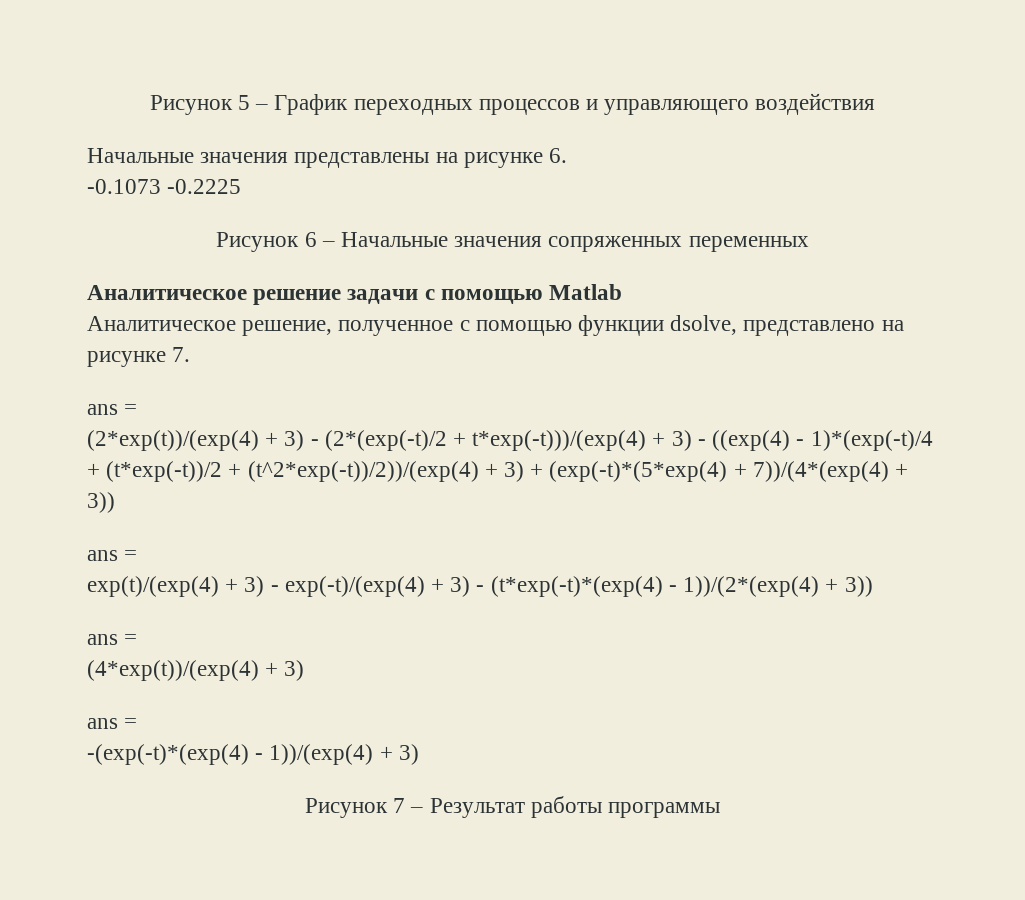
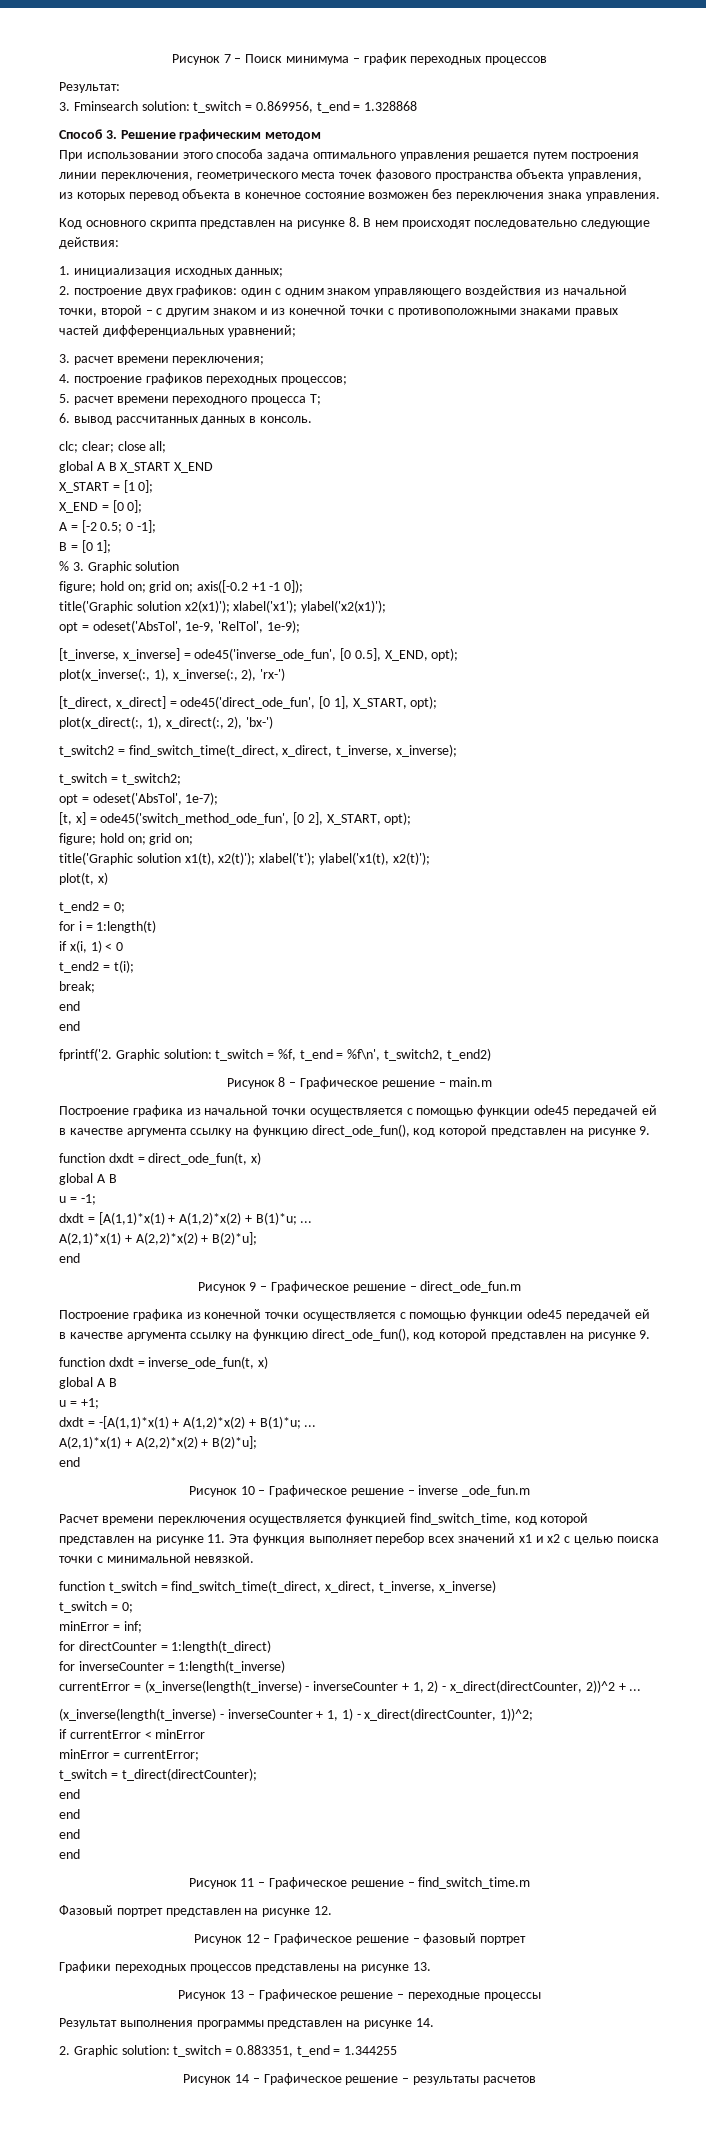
- Рисунок 5 – График переходных процессов и управляющего воздействия
- Начальные значения представлены на рисунке 6.
- -0.1073 -0.2225
- Рисунок 6 – Начальные значения сопряженных переменных
- Аналитическое решение задачи с помощью Matlab
- Аналитическое решение, полученное с помощью функции dsolve, представлено на рисунке 7.
- ans =
- (2*exp(t))/(exp(4) + 3) - (2*(exp(-t)/2 + t*exp(-t)))/(exp(4) + 3) - ((exp(4) - 1)*(exp(-t)/4 + (t*exp(-t))/2 + (t^2*exp(-t))/2))/(exp(4) + 3) + (exp(-t)*(5*exp(4) + 7))/(4*(exp(4) + 3))
- ans =
- exp(t)/(exp(4) + 3) - exp(-t)/(exp(4) + 3) - (t*exp(-t)*(exp(4) - 1))/(2*(exp(4) + 3))
- ans =
- (4*exp(t))/(exp(4) + 3)
- ans =
- -(exp(-t)*(exp(4) - 1))/(exp(4) + 3)
- Рисунок 7 – Результат работы программы
+ Рисунок 7 – Поиск минимума – график переходных процессов
+ Результат:
+ 3. Fminsearch solution: t_switch = 0.869956, t_end = 1.328868
+ Способ 3. Решение графическим методом
+ При использовании этого способа задача оптимального управления решается путем построения линии переключения, геометрического места точек фазового пространства объекта управления, из которых перевод объекта в конечное состояние возможен без переключения знака управления.
+ Код основного скрипта представлен на рисунке 8. В нем происходят последовательно следующие действия:
+ 1. инициализация исходных данных;
+ 2. построение двух графиков: один с одним знаком управляющего воздействия из начальной точки, второй – с другим знаком и из конечной точки с противоположными знаками правых частей дифференциальных уравнений;
+ 3. расчет времени переключения;
+ 4. построение графиков переходных процессов;
+ 5. расчет времени переходного процесса Т;
+ 6. вывод рассчитанных данных в консоль.
+ clc; clear; close all;
+ global A B X_START X_END
+ X_START = [1 0];
+ X_END = [0 0];
+ A = [-2 0.5; 0 -1];
+ B = [0 1];
+ % 3. Graphic solution
+ figure; hold on; grid on; axis([-0.2 +1 -1 0]);
+ title('Graphic solution x2(x1)'); xlabel('x1'); ylabel('x2(x1)');
+ opt = odeset('AbsTol', 1e-9, 'RelTol', 1e-9);
+ [t_inverse, x_inverse] = ode45('inverse_ode_fun', [0 0.5], X_END, opt);
+ plot(x_inverse(:, 1), x_inverse(:, 2), 'rx-')
+ [t_direct, x_direct] = ode45('direct_ode_fun', [0 1], X_START, opt);
+ plot(x_direct(:, 1), x_direct(:, 2), 'bx-')
+ t_switch2 = find_switch_time(t_direct, x_direct, t_inverse, x_inverse);
+ t_switch = t_switch2;
+ opt = odeset('AbsTol', 1e-7);
+ [t, x] = ode45('switch_method_ode_fun', [0 2], X_START, opt);
+ figure; hold on; grid on;
+ title('Graphic solution x1(t), x2(t)'); xlabel('t'); ylabel('x1(t), x2(t)');
+ plot(t, x)
+ t_end2 = 0;
+ for i = 1:length(t)
+ if x(i, 1) < 0
+ t_end2 = t(i);
+ break;
+ end
+ end
+ fprintf('2. Graphic solution: t_switch = %f, t_end = %f\n', t_switch2, t_end2)
+ Рисунок 8 – Графическое решение – main.m
+ Построение графика из начальной точки осуществляется с помощью функции ode45 передачей ей в качестве аргумента ссылку на функцию direct_ode_fun(), код которой представлен на рисунке 9.
+ function dxdt = direct_ode_fun(t, x)
+ global A B
+ u = -1;
+ dxdt = [A(1,1)*x(1) + A(1,2)*x(2) + B(1)*u; ...
+ A(2,1)*x(1) + A(2,2)*x(2) + B(2)*u];
+ end
+ Рисунок 9 – Графическое решение – direct_ode_fun.m
+ Построение графика из конечной точки осуществляется с помощью функции ode45 передачей ей в качестве аргумента ссылку на функцию direct_ode_fun(), код которой представлен на рисунке 9.
+ function dxdt = inverse_ode_fun(t, x)
+ global A B
+ u = +1;
+ dxdt = -[A(1,1)*x(1) + A(1,2)*x(2) + B(1)*u; ...
+ A(2,1)*x(1) + A(2,2)*x(2) + B(2)*u];
+ end
+ Рисунок 10 – Графическое решение – inverse _ode_fun.m
+ Расчет времени переключения осуществляется функцией find_switch_time, код которой представлен на рисунке 11. Эта функция выполняет перебор всех значений x1 и x2 с целью поиска точки с минимальной невязкой.
+ function t_switch = find_switch_time(t_direct, x_direct, t_inverse, x_inverse)
+ t_switch = 0;
+ minError = inf;
+ for directCounter = 1:length(t_direct)
+ for inverseCounter = 1:length(t_inverse)
+ currentError = (x_inverse(length(t_inverse) - inverseCounter + 1, 2) - x_direct(directCounter, 2))^2 + ...
+ (x_inverse(length(t_inverse) - inverseCounter + 1, 1) - x_direct(directCounter, 1))^2;
+ if currentError < minError
+ minError = currentError;
+ t_switch = t_direct(directCounter);
+ end
+ end
+ end
+ end
+ Рисунок 11 – Графическое решение – find_switch_time.m
+ Фазовый портрет представлен на рисунке 12.
+ Рисунок 12 – Графическое решение – фазовый портрет
+ Графики переходных процессов представлены на рисунке 13.
+ Рисунок 13 – Графическое решение – переходные процессы
+ Результат выполнения программы представлен на рисунке 14.
+ 2. Graphic solution: t_switch = 0.883351, t_end = 1.344255
+ Рисунок 14 – Графическое решение – результаты расчетов

